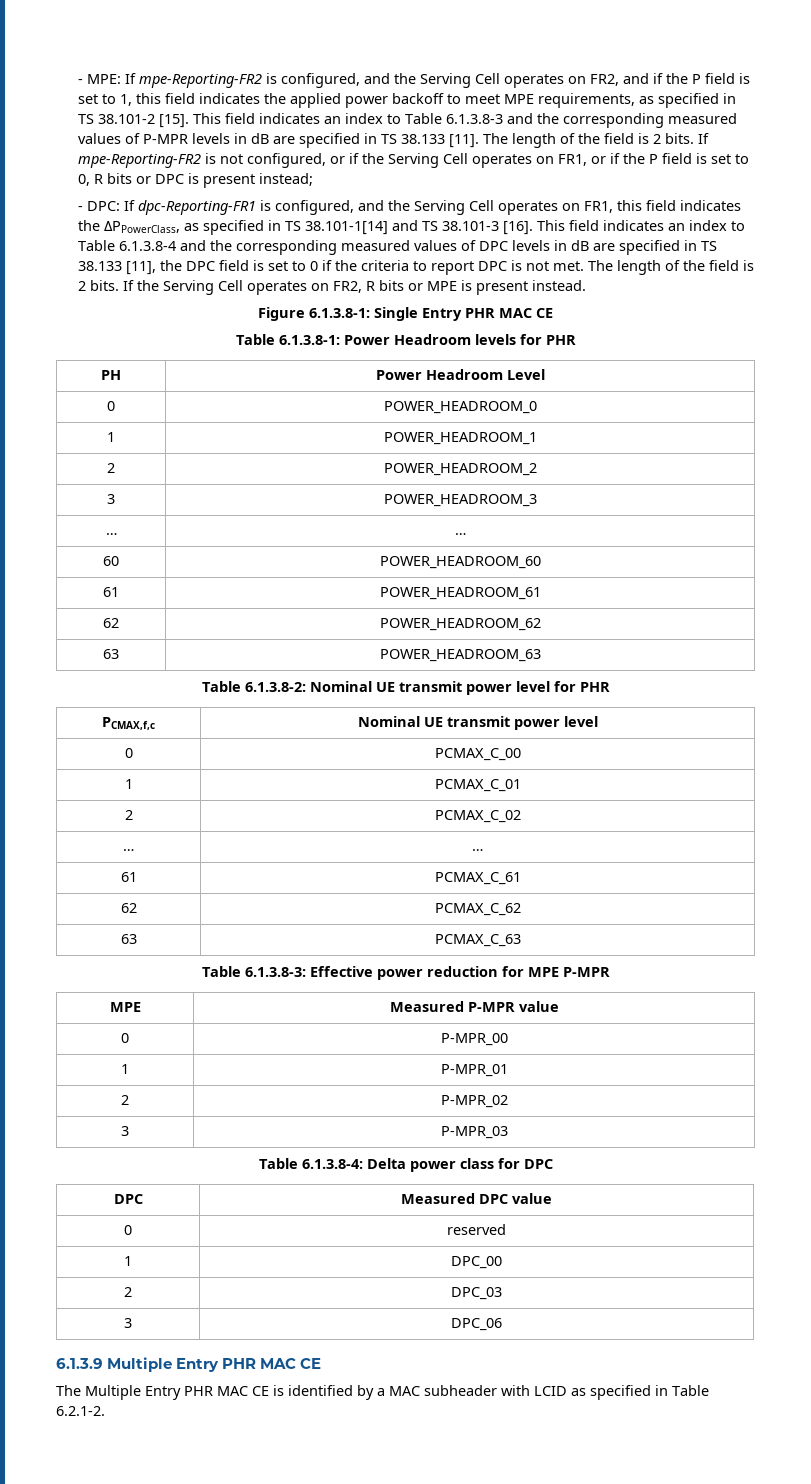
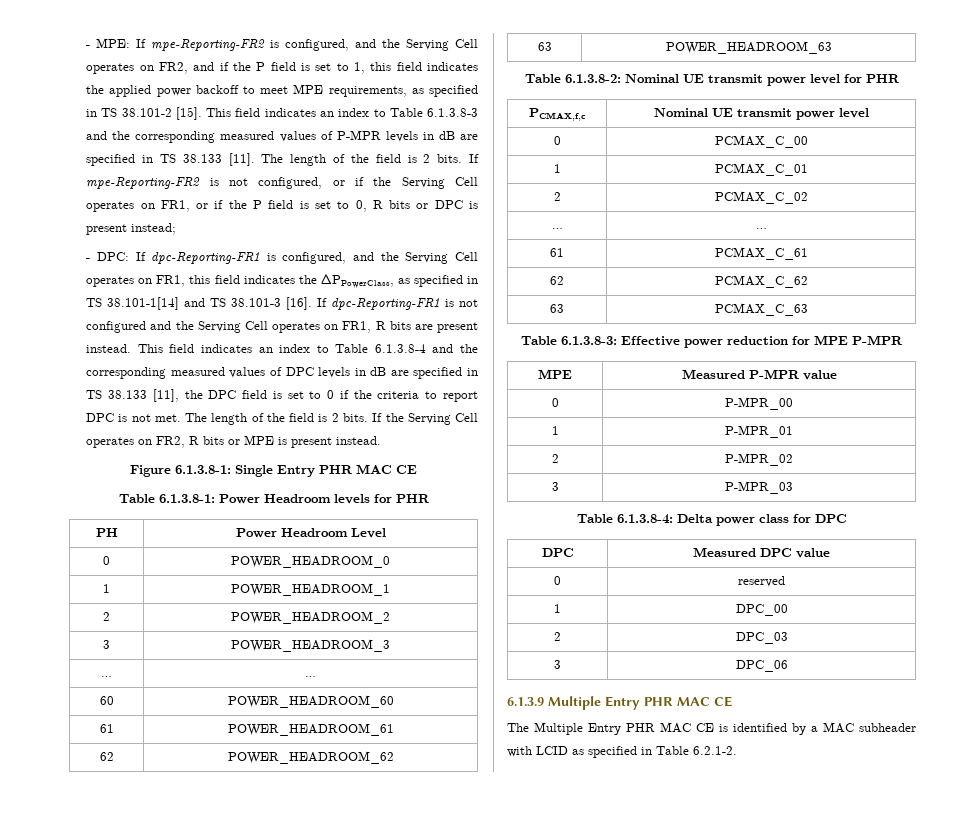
+ If dpc-Reporting-FR1 is not configured and the Serving Cell operates on FR1, R bits are present instead.

